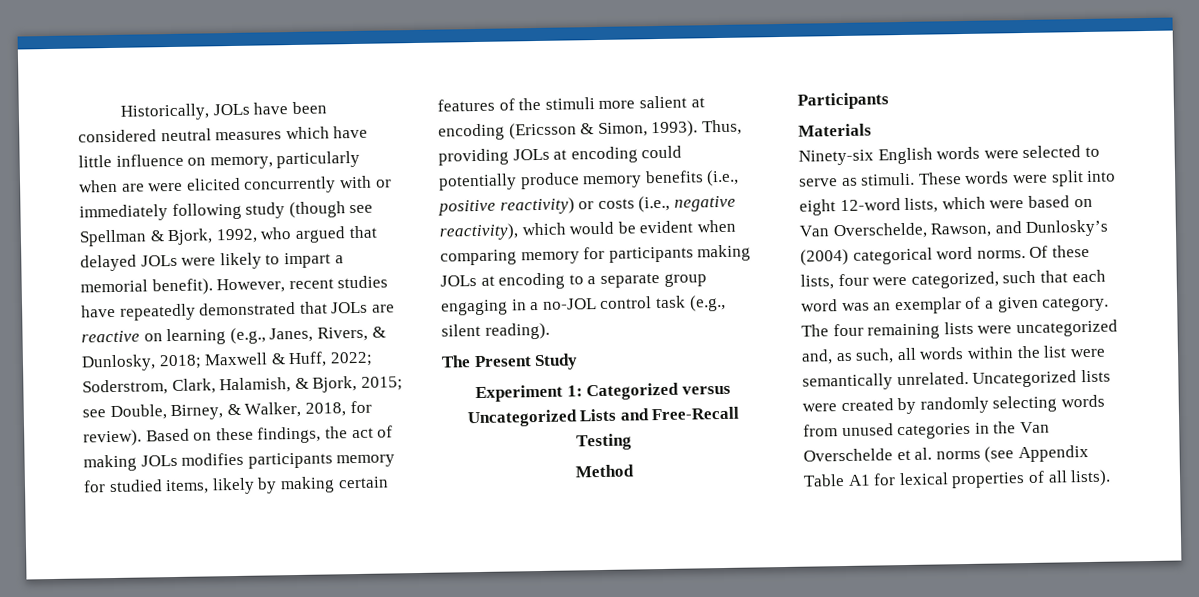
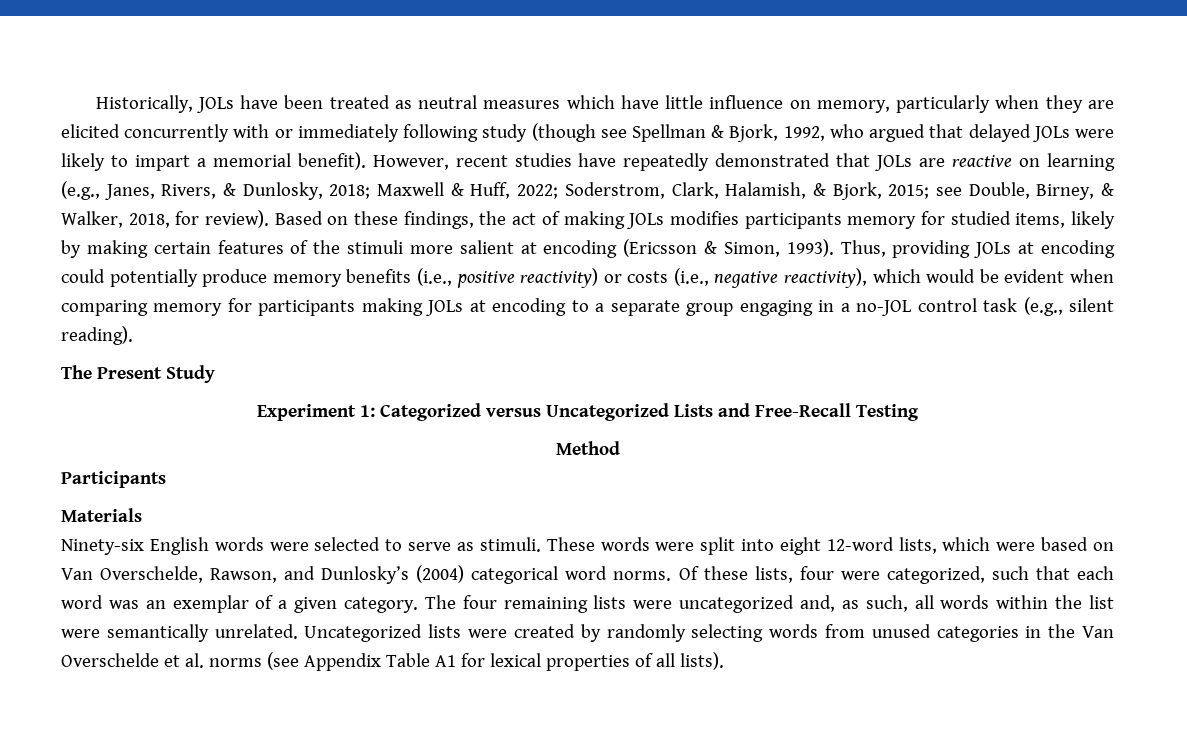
- Historically, JOLs have been considered neutral measures which have little influence on memory, particularly when are were elicited concurrently with or immediately following study (though see Spellman & Bjork, 1992, who argued that delayed JOLs were likely to impart a memorial benefit).
+ Historically, JOLs have been treated as neutral measures which have little influence on memory, particularly when they are elicited concurrently with or immediately following study (though see Spellman & Bjork, 1992, who argued that delayed JOLs were likely to impart a memorial benefit).

